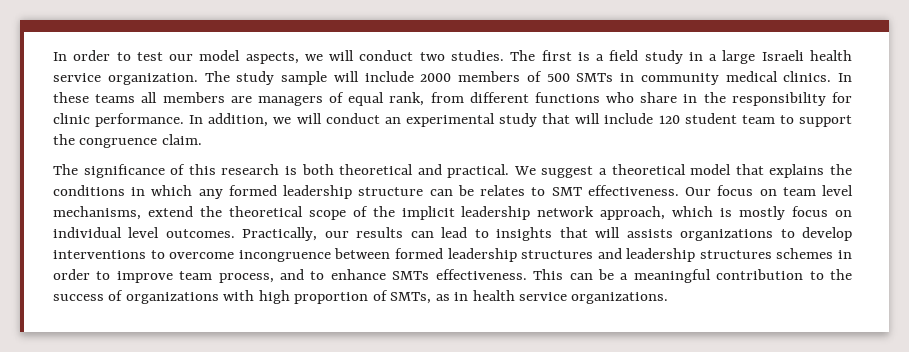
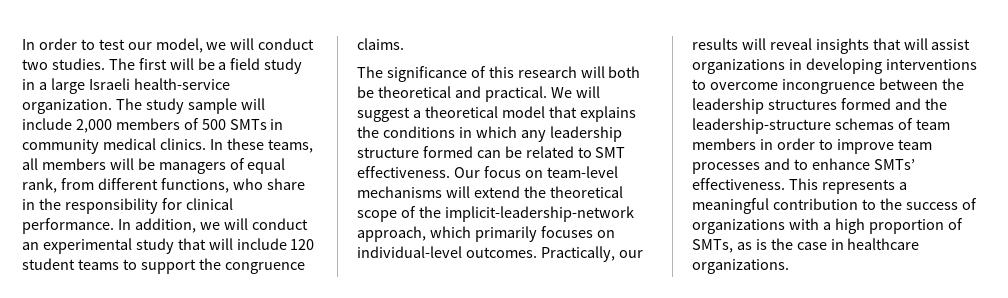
- In order to test our model aspects, we will conduct two studies.
+ In order to test our model, we will conduct two studies.
- The first is a field study in a large Israeli health service organization.
+ The first will be a field study in a large Israeli health-service organization.
- The study sample will include 2000 members of 500 SMTs in community medical clinics.
+ The study sample will include 2,000 members of 500 SMTs in community medical clinics.
- In these teams all members are managers of equal rank, from different functions who share in the responsibility for clinic performance.
+ In these teams, all members will be managers of equal rank, from different functions, who share in the responsibility for clinical performance.
- In addition, we will conduct an experimental study that will include 120 student team to support the congruence claim.
+ In addition, we will conduct an experimental study that will include 120 student teams to support the congruence claims.
- The significance of this research is both theoretical and practical.
+ The significance of this research will both be theoretical and practical.
- We suggest a theoretical model that explains the conditions in which any formed leadership structure can be relates to SMT effectiveness.
+ We will suggest a theoretical model that explains the conditions in which any leadership structure formed can be related to SMT effectiveness.
- Our focus on team level mechanisms, extend the theoretical scope of the implicit leadership network approach, which is mostly focus on individual level outcomes. Practically, our results can lead to insights that will assists organizations to develop interventions to overcome incongruence between formed leadership structures and leadership structures schemes in order to improve team process, and to enhance SMTs effectiveness.
+ Our focus on team-level mechanisms will extend the theoretical scope of the implicit-leadership-network approach, which primarily focuses on individual-level outcomes. Practically, our results will reveal insights that will assist organizations in developing interventions to overcome incongruence between the leadership structures formed and the leadership-structure schemas of team members in order to improve team processes and to enhance SMTs’ effectiveness.
- This can be a meaningful contribution to the success of organizations with high proportion of SMTs, as in health service organizations.
+ This represents a meaningful contribution to the success of organizations with a high proportion of SMTs, as is the case in healthcare organizations.

